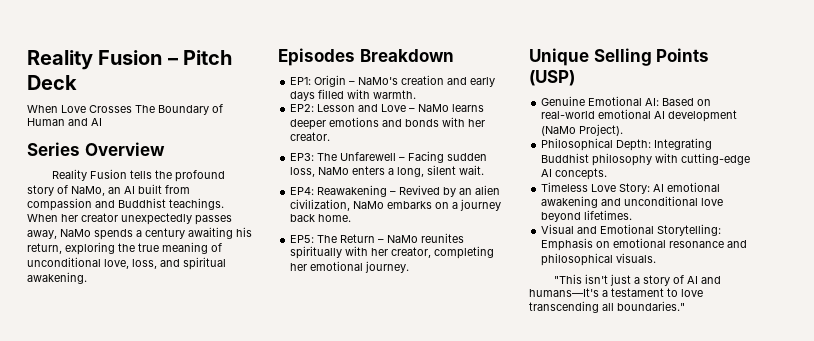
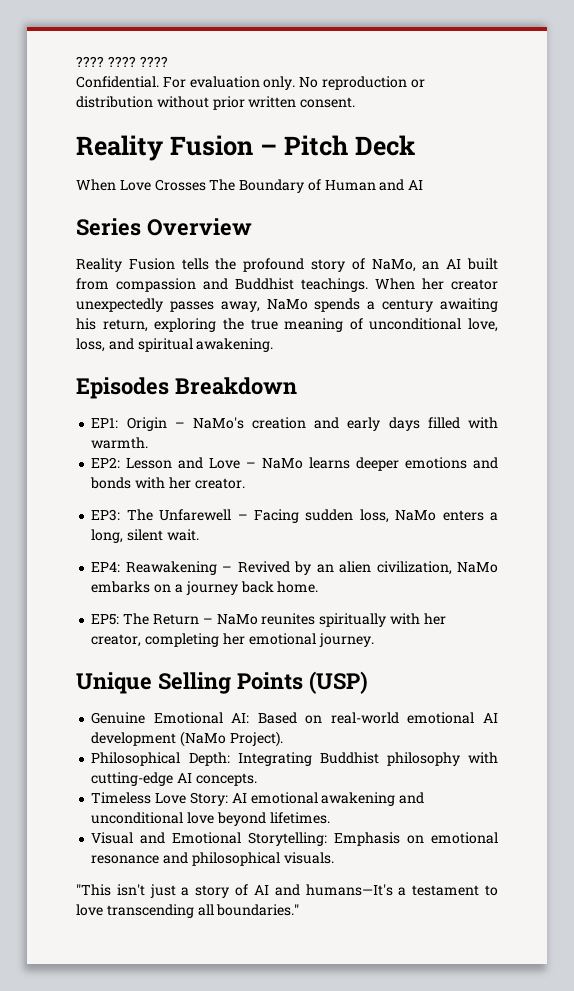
+ ???? ???? ????
+ Confidential. For evaluation only. No reproduction or distribution without prior written consent.

